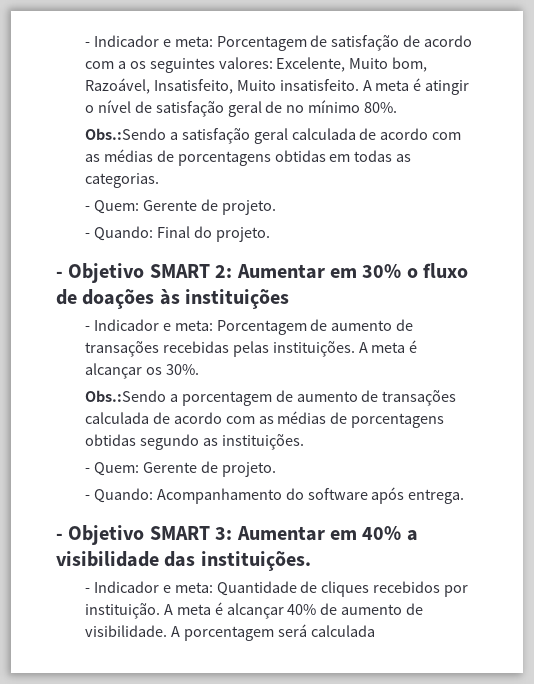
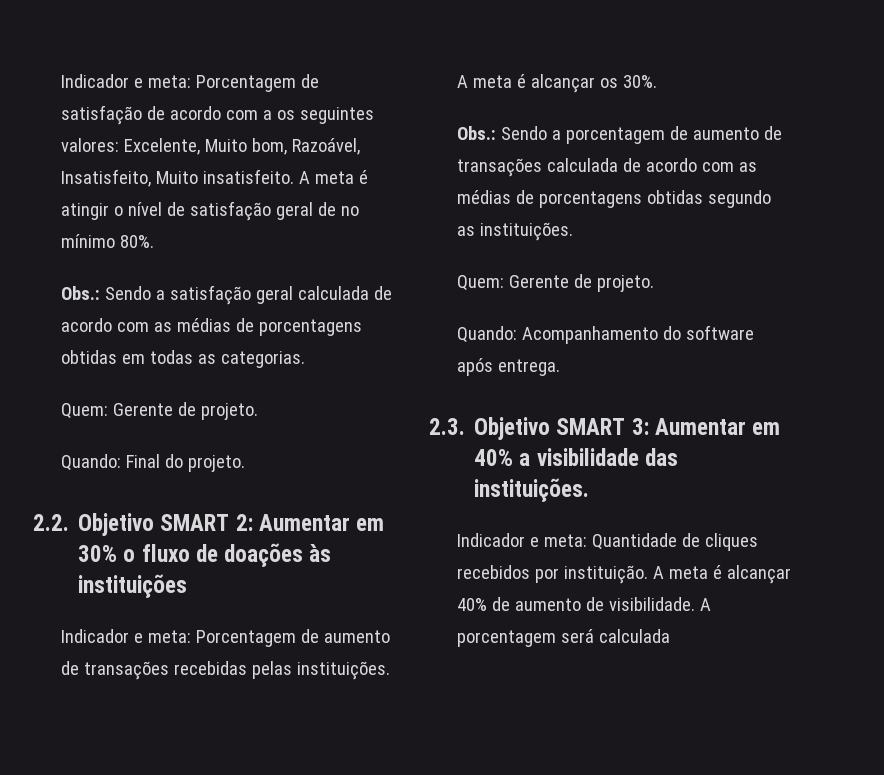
- - Indicador e meta: Porcentagem de satisfação de acordo com a os seguintes valores: Excelente, Muito bom, Razoável, Insatisfeito, Muito insatisfeito.
+ Indicador e meta: Porcentagem de satisfação de acordo com a os seguintes valores: Excelente, Muito bom, Razoável, Insatisfeito, Muito insatisfeito.
- Obs.:Sendo a satisfação geral calculada de acordo com as médias de porcentagens obtidas em todas as categorias.
- - Quem: Gerente de projeto.
- - Quando: Final do projeto.
+ Obs.: Sendo a satisfação geral calculada de acordo com as médias de porcentagens obtidas em todas as categorias.
+ Quem: Gerente de projeto.
+ Quando: Final do projeto.
- - Objetivo SMART 2: Aumentar em 30% o fluxo de doações às instituições
+ 2.2. Objetivo SMART 2: Aumentar em 30% o fluxo de doações às instituições
- - Indicador e meta: Porcentagem de aumento de transações recebidas pelas instituições.
+ Indicador e meta: Porcentagem de aumento de transações recebidas pelas instituições.
- Obs.:Sendo a porcentagem de aumento de transações calculada de acordo com as médias de porcentagens obtidas segundo as instituições.
- - Quem: Gerente de projeto.
- - Quando: Acompanhamento do software após entrega.
+ Obs.: Sendo a porcentagem de aumento de transações calculada de acordo com as médias de porcentagens obtidas segundo as instituições.
+ Quem: Gerente de projeto.
+ Quando: Acompanhamento do software após entrega.
- - Objetivo SMART 3: Aumentar em 40% a visibilidade das instituições.
+ 2.3. Objetivo SMART 3: Aumentar em 40% a visibilidade das instituições.
- - Indicador e meta: Quantidade de cliques recebidos por instituição.
+ Indicador e meta: Quantidade de cliques recebidos por instituição.

